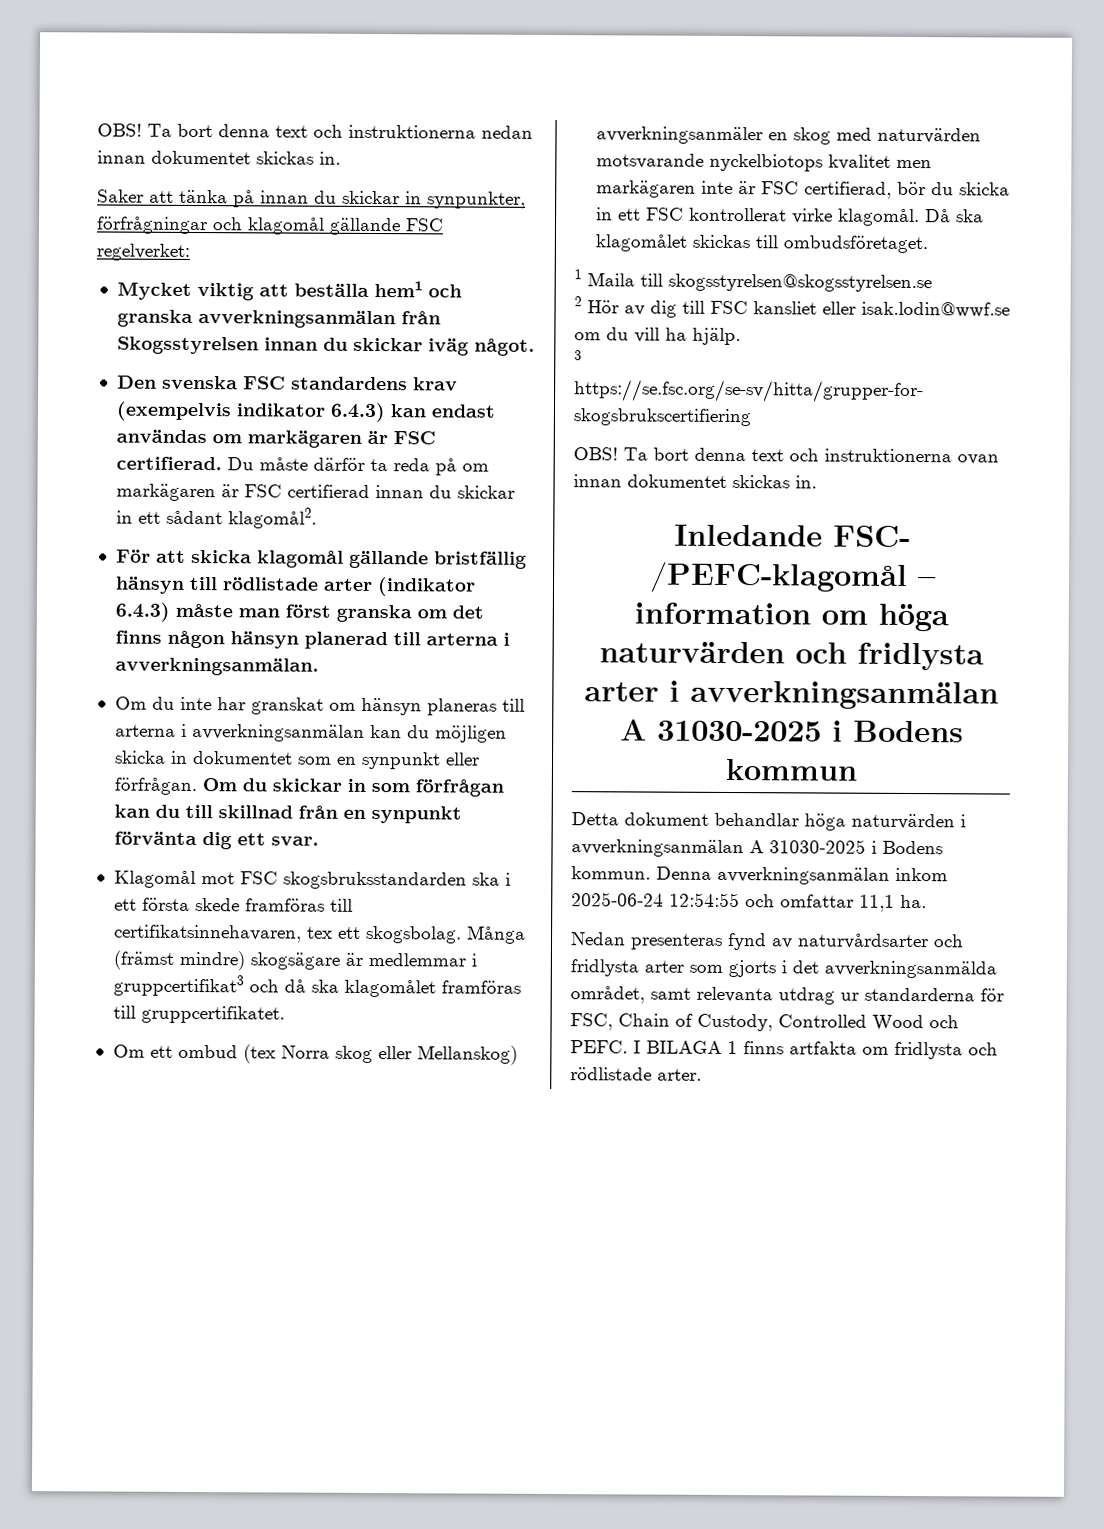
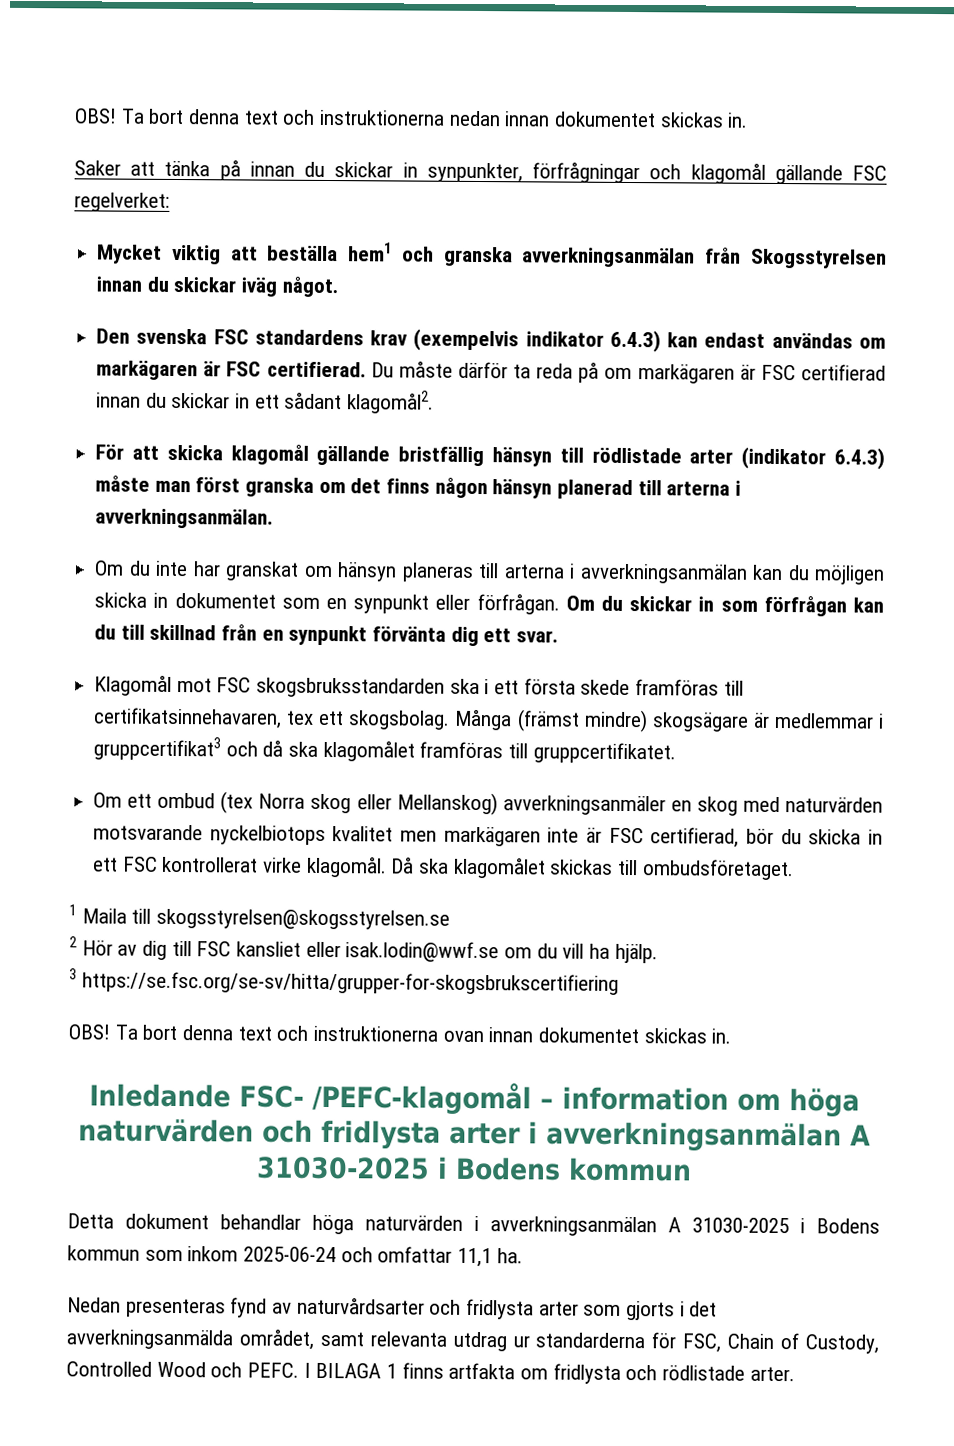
- Detta dokument behandlar höga naturvärden i avverkningsanmälan A 31030-2025 i Bodens kommun. Denna avverkningsanmälan inkom 2025-06-24 12:54:55 och omfattar 11,1 ha.
+ Detta dokument behandlar höga naturvärden i avverkningsanmälan A 31030-2025 i Bodens kommun som inkom 2025-06-24 och omfattar 11,1 ha.

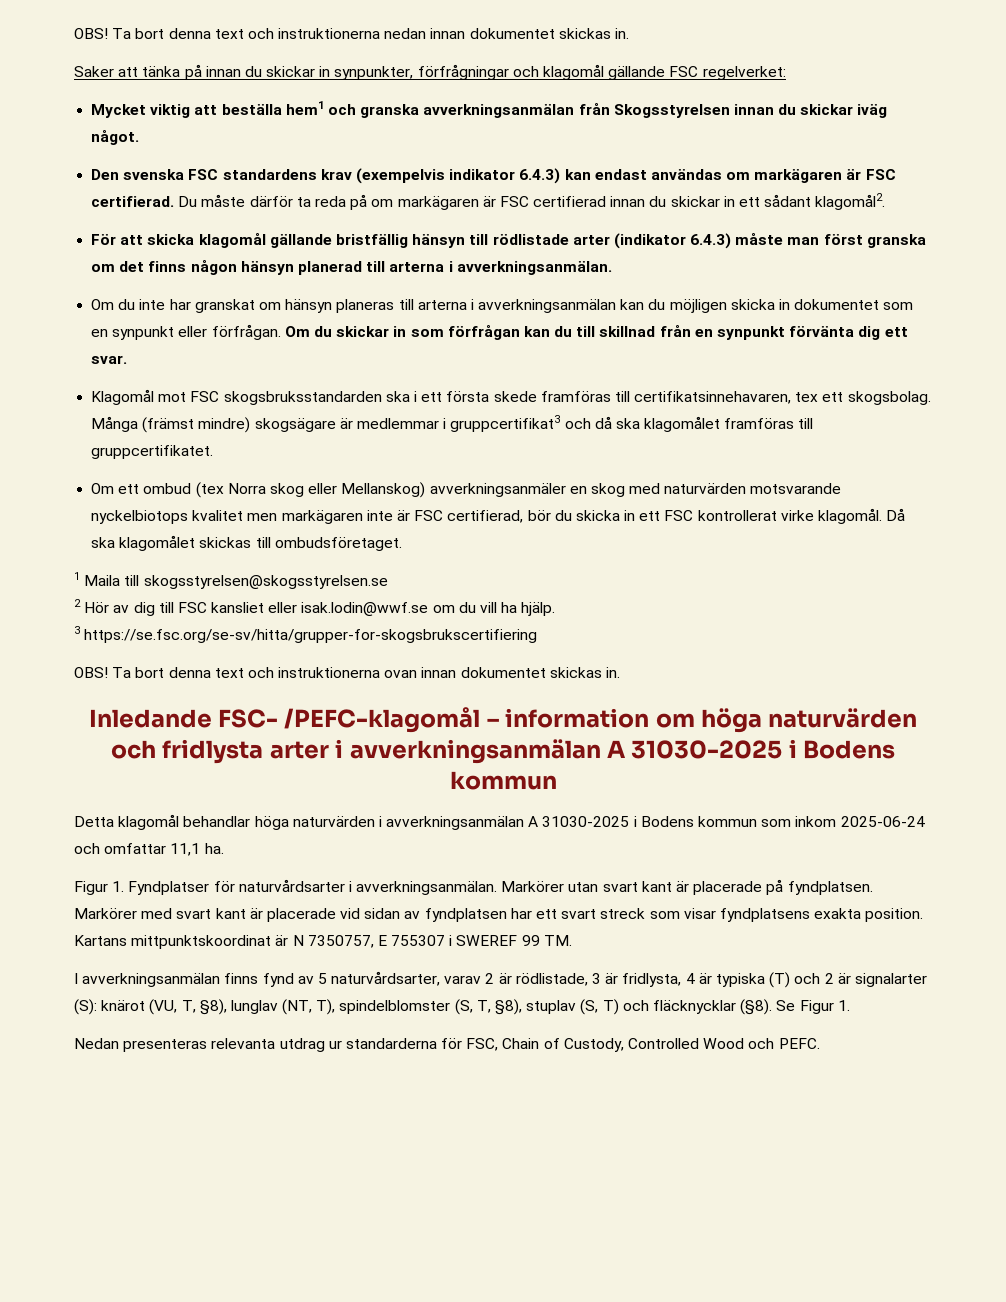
- Detta dokument behandlar höga naturvärden i avverkningsanmälan A 31030-2025 i Bodens kommun som inkom 2025-06-24 och omfattar 11,1 ha.
+ Detta klagomål behandlar höga naturvärden i avverkningsanmälan A 31030-2025 i Bodens kommun som inkom 2025-06-24 och omfattar 11,1 ha.
- Nedan presenteras fynd av naturvårdsarter och fridlysta arter som gjorts i det avverkningsanmälda området, samt relevanta utdrag ur standarderna för FSC, Chain of Custody, Controlled Wood och PEFC. I BILAGA 1 finns artfakta om fridlysta och rödlistade arter.
+ Figur 1. Fyndplatser för naturvårdsarter i avverkningsanmälan. Markörer utan svart kant är placerade på fyndplatsen. Markörer med svart kant är placerade vid sidan av fyndplatsen har ett svart streck som visar fyndplatsens exakta position. Kartans mittpunktskoordinat är N 7350757, E 755307 i SWEREF 99 TM.
+ I avverkningsanmälan finns fynd av 5 naturvårdsarter, varav 2 är rödlistade, 3 är fridlysta, 4 är typiska (T) och 2 är signalarter (S): knärot (VU, T, §8), lunglav (NT, T), spindelblomster (S, T, §8), stuplav (S, T) och fläcknycklar (§8). Se Figur 1.
+ Nedan presenteras relevanta utdrag ur standarderna för FSC, Chain of Custody, Controlled Wood och PEFC.

